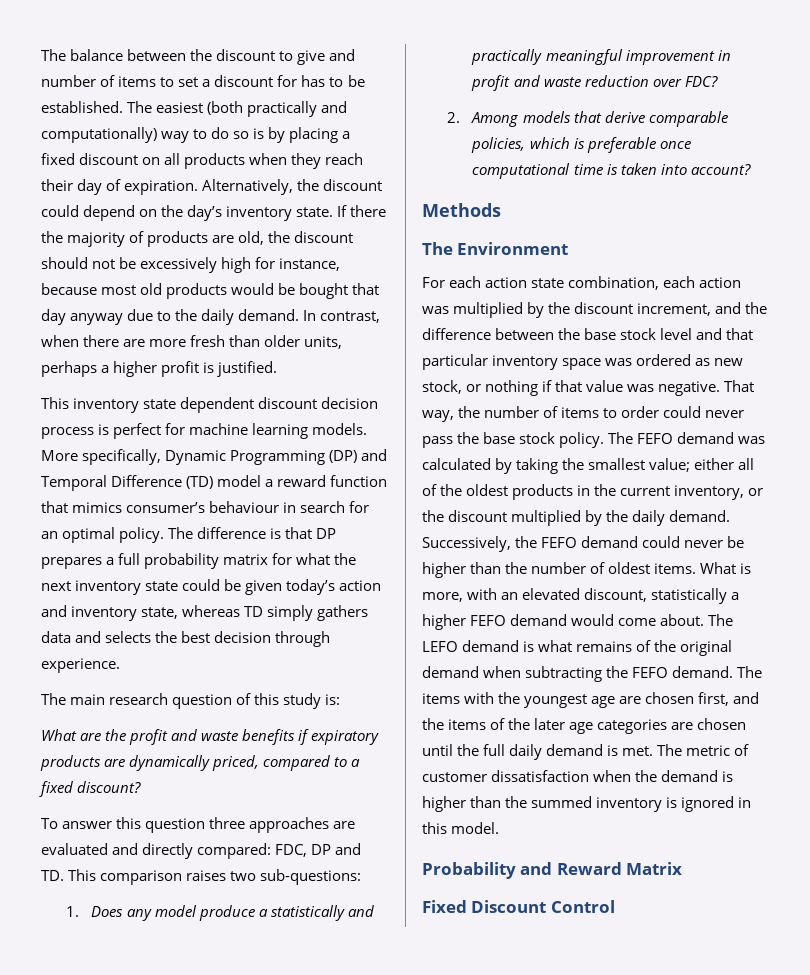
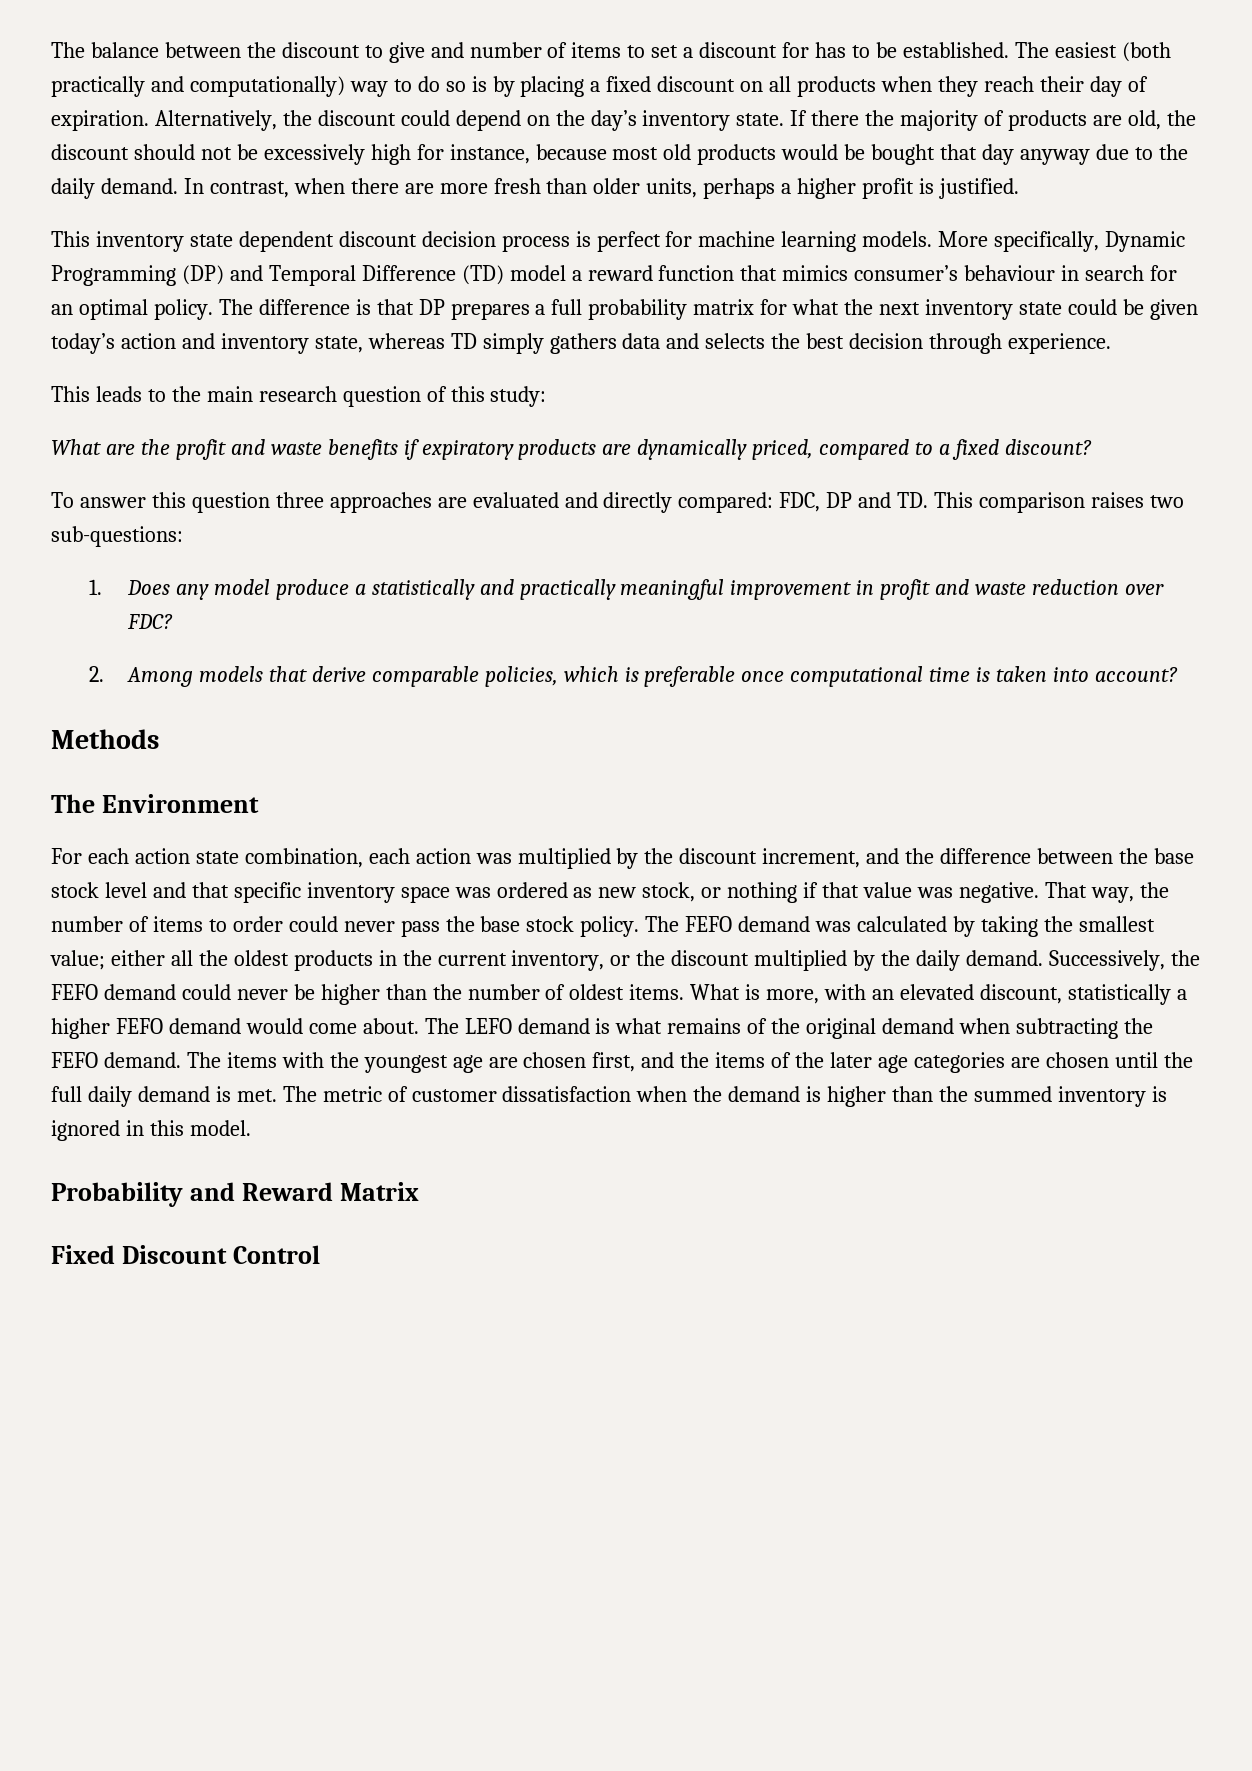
- The main research question of this study is:
+ This leads to the main research question of this study:
- For each action state combination, each action was multiplied by the discount increment, and the difference between the base stock level and that particular inventory space was ordered as new stock, or nothing if that value was negative.
+ For each action state combination, each action was multiplied by the discount increment, and the difference between the base stock level and that specific inventory space was ordered as new stock, or nothing if that value was negative.
- The FEFO demand was calculated by taking the smallest value; either all of the oldest products in the current inventory, or the discount multiplied by the daily demand.
+ The FEFO demand was calculated by taking the smallest value; either all the oldest products in the current inventory, or the discount multiplied by the daily demand.

